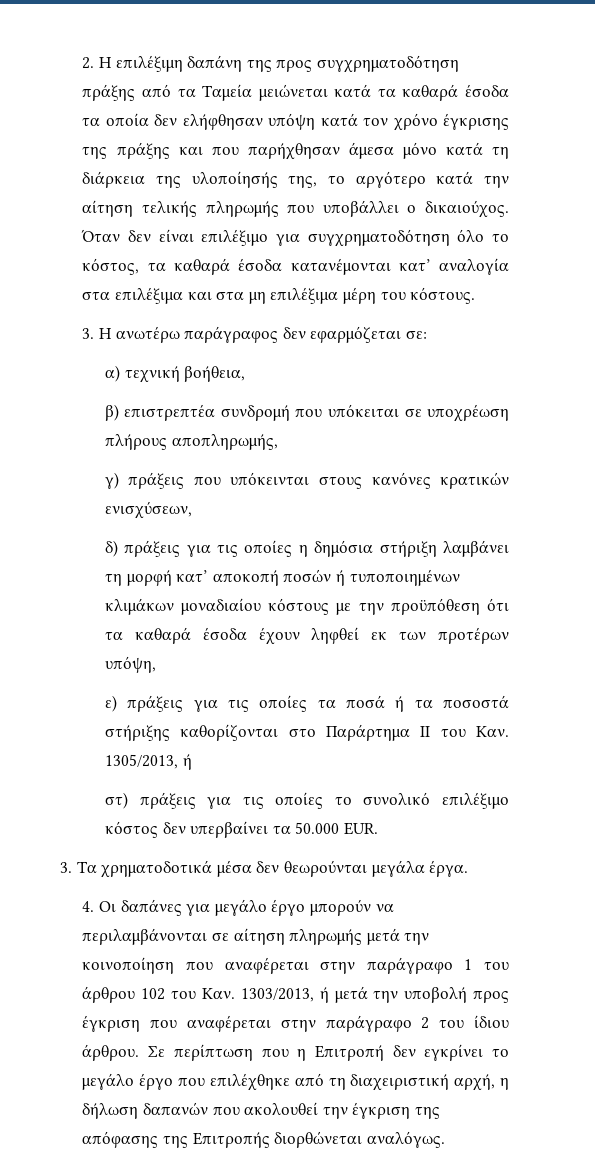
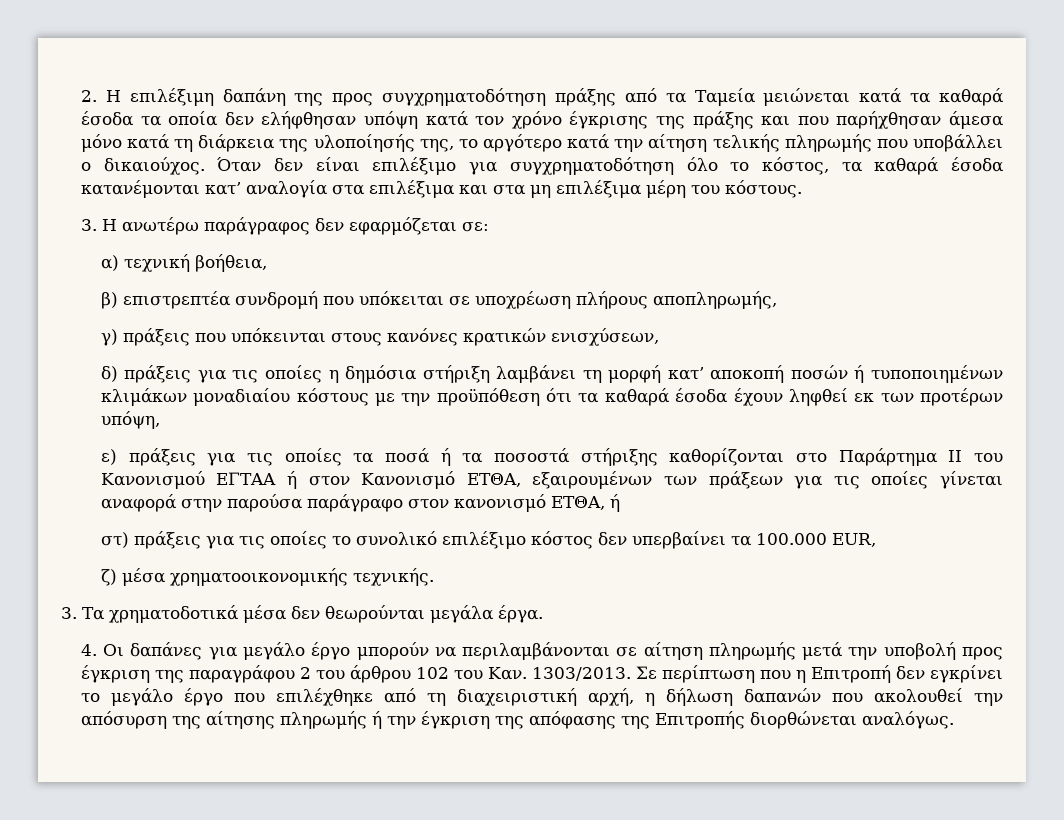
- ε) πράξεις για τις οποίες τα ποσά ή τα ποσοστά στήριξης καθορίζονται στο Παράρτημα ΙΙ του Καν. 1305/2013, ή
+ ε) πράξεις για τις οποίες τα ποσά ή τα ποσοστά στήριξης καθορίζονται στο Παράρτημα ΙΙ του Κανονισμού ΕΓΤΑΑ ή στον Κανονισμό ΕΤΘΑ, εξαιρουμένων των πράξεων για τις οποίες γίνεται αναφορά στην παρούσα παράγραφο στον κανονισμό ΕΤΘΑ, ή
- στ) πράξεις για τις οποίες το συνολικό επιλέξιμο κόστος δεν υπερβαίνει τα 50.000 EUR.
+ στ) πράξεις για τις οποίες το συνολικό επιλέξιμο κόστος δεν υπερβαίνει τα 100.000 EUR,
+ ζ) μέσα χρηματοοικονομικής τεχνικής.
- 4. Οι δαπάνες για μεγάλο έργο μπορούν να περιλαμβάνονται σε αίτηση πληρωμής μετά την κοινοποίηση που αναφέρεται στην παράγραφο 1 του άρθρου 102 του Καν. 1303/2013, ή μετά την υποβολή προς έγκριση που αναφέρεται στην παράγραφο 2 του ίδιου άρθρου.
+ 4. Οι δαπάνες για μεγάλο έργο μπορούν να περιλαμβάνονται σε αίτηση πληρωμής μετά την υποβολή προς έγκριση της παραγράφου 2 του άρθρου 102 του Καν. 1303/2013.
- Σε περίπτωση που η Επιτροπή δεν εγκρίνει το μεγάλο έργο που επιλέχθηκε από τη διαχειριστική αρχή, η δήλωση δαπανών που ακολουθεί την έγκριση της απόφασης της Επιτροπής διορθώνεται αναλόγως.
+ Σε περίπτωση που η Επιτροπή δεν εγκρίνει το μεγάλο έργο που επιλέχθηκε από τη διαχειριστική αρχή, η δήλωση δαπανών που ακολουθεί την απόσυρση της αίτησης πληρωμής ή την έγκριση της απόφασης της Επιτροπής διορθώνεται αναλόγως.

